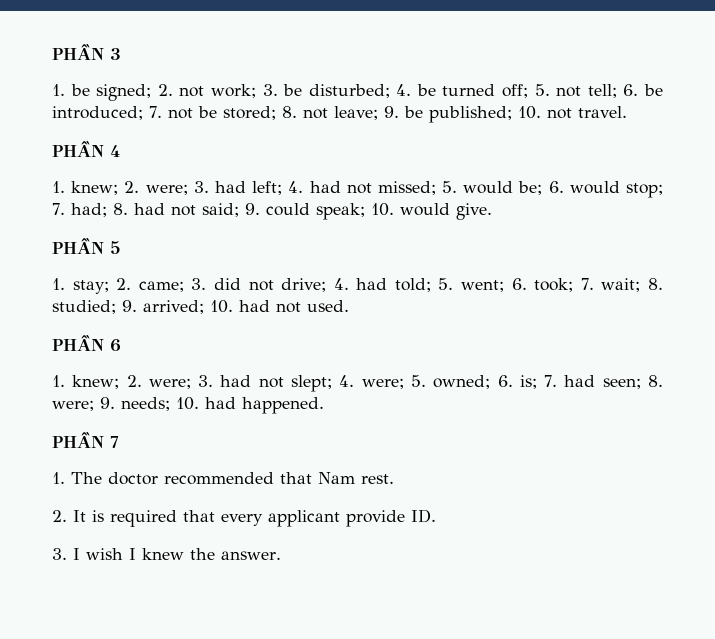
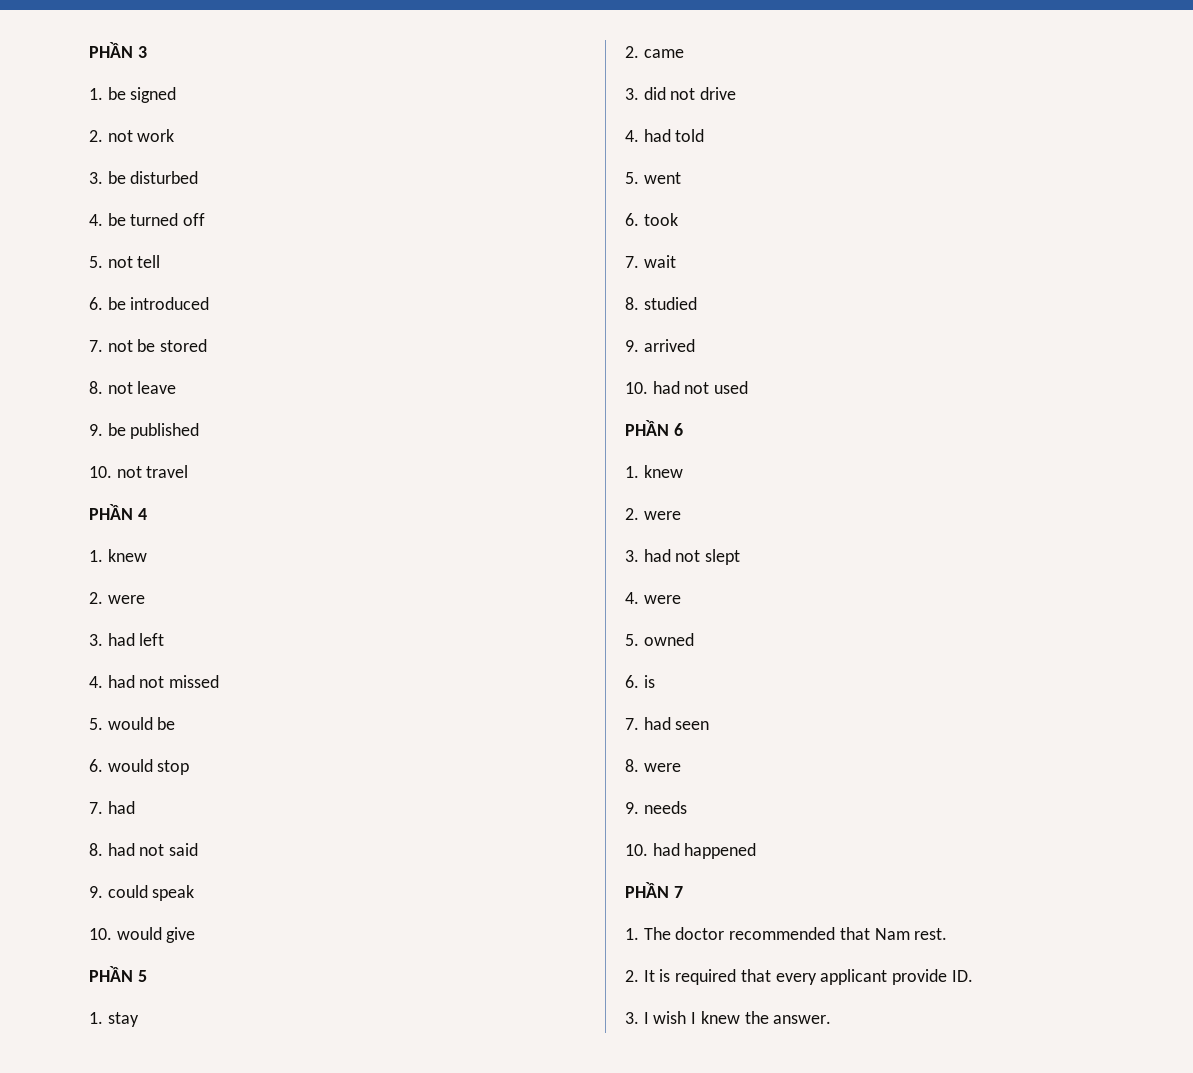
- 1. be signed; 2. not work; 3. be disturbed; 4. be turned off; 5. not tell; 6. be introduced; 7. not be stored; 8. not leave; 9. be published; 10. not travel.
+ 1. be signed
+ 2. not work
+ 3. be disturbed
+ 4. be turned off
+ 5. not tell
+ 6. be introduced
+ 7. not be stored
+ 8. not leave
+ 9. be published
+ 10. not travel
  PHẦN 4
- 1. knew; 2. were; 3. had left; 4. had not missed; 5. would be; 6. would stop; 7. had; 8. had not said; 9. could speak; 10. would give.
+ 1. knew
+ 2. were
+ 3. had left
+ 4. had not missed
+ 5. would be
+ 6. would stop
+ 7. had
+ 8. had not said
+ 9. could speak
+ 10. would give
- 1. stay; 2. came; 3. did not drive; 4. had told; 5. went; 6. took; 7. wait; 8. studied; 9. arrived; 10. had not used.
+ 1. stay
+ 2. came
+ 3. did not drive
+ 4. had told
+ 5. went
+ 6. took
+ 7. wait
+ 8. studied
+ 9. arrived
+ 10. had not used
  PHẦN 6
- 1. knew; 2. were; 3. had not slept; 4. were; 5. owned; 6. is; 7. had seen; 8. were; 9. needs; 10. had happened.
+ 1. knew
+ 2. were
+ 3. had not slept
+ 4. were
+ 5. owned
+ 6. is
+ 7. had seen
+ 8. were
+ 9. needs
+ 10. had happened

